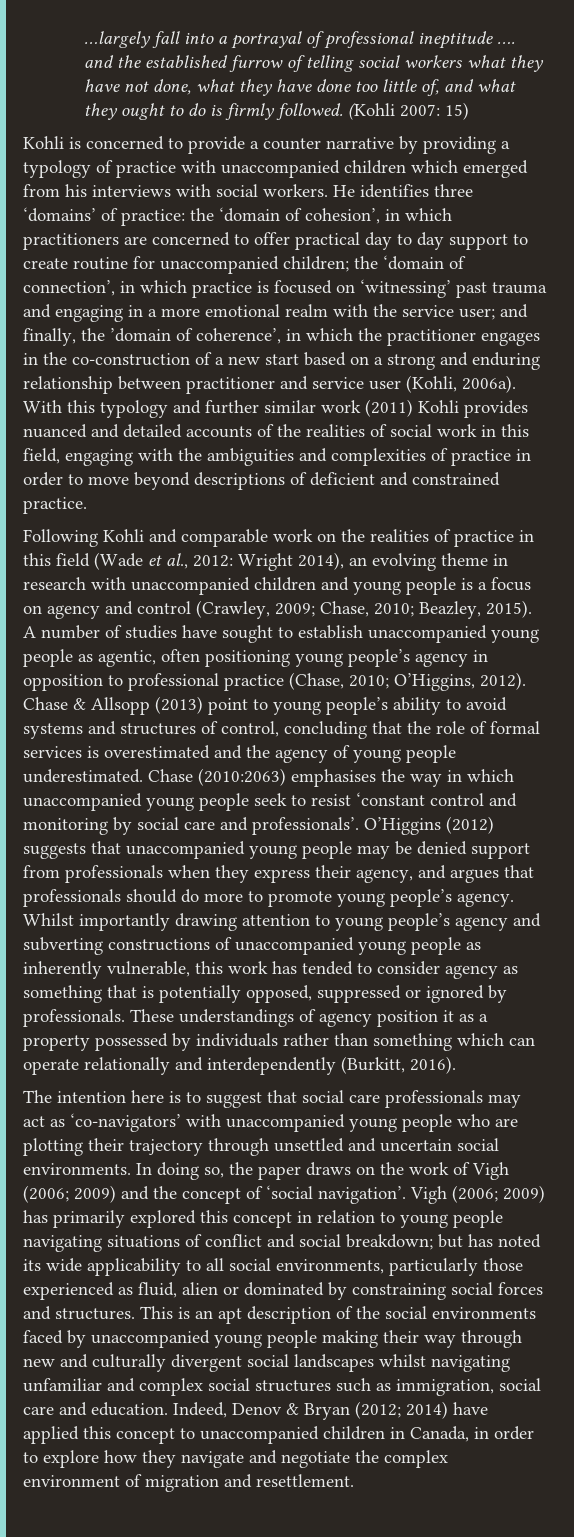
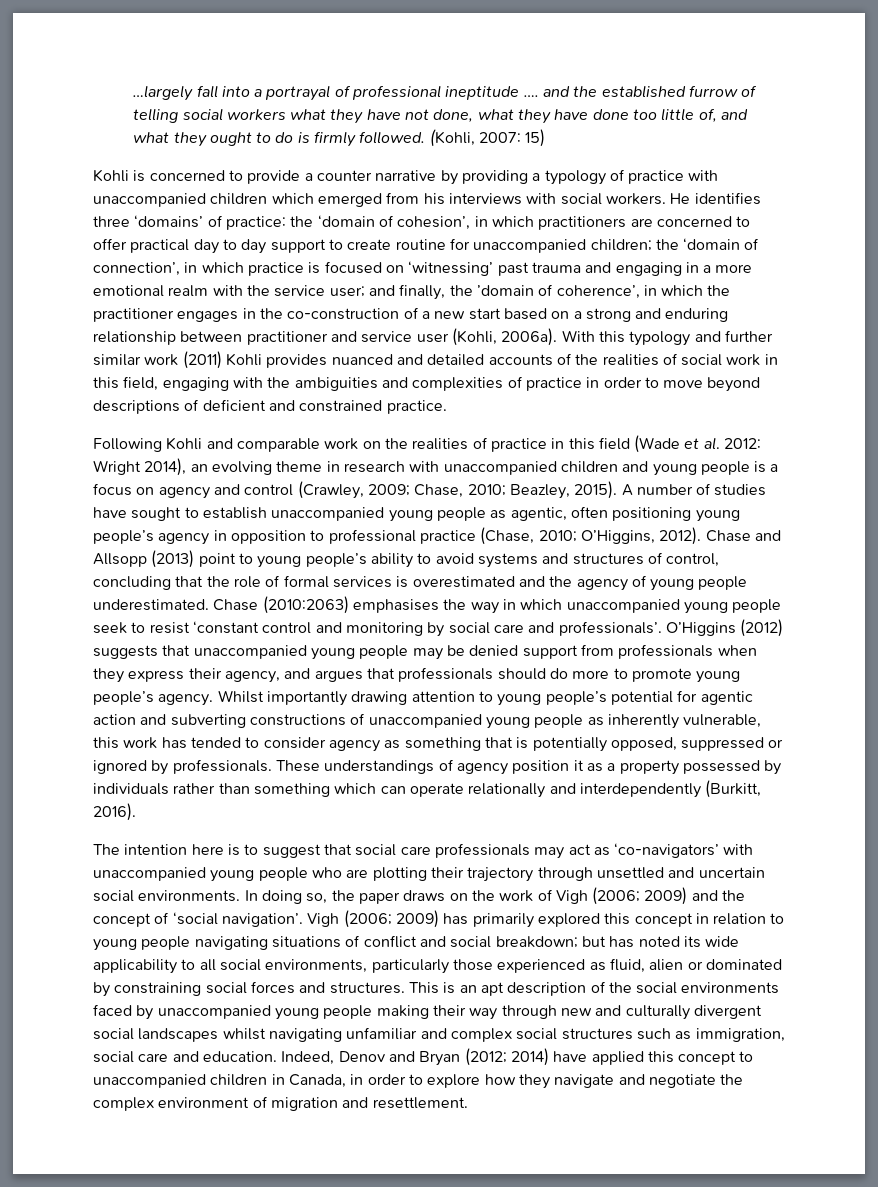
- (Kohli 2007: 15)
+ (Kohli, 2007: 15)
- Following Kohli and comparable work on the realities of practice in this field (Wade et al., 2012: Wright 2014), an evolving theme in research with unaccompanied children and young people is a focus on agency and control (Crawley, 2009; Chase, 2010; Beazley, 2015).
+ Following Kohli and comparable work on the realities of practice in this field (Wade et al. 2012: Wright 2014), an evolving theme in research with unaccompanied children and young people is a focus on agency and control (Crawley, 2009; Chase, 2010; Beazley, 2015).
- Chase & Allsopp (2013) point to young people’s ability to avoid systems and structures of control, concluding that the role of formal services is overestimated and the agency of young people underestimated.
+ Chase and Allsopp (2013) point to young people’s ability to avoid systems and structures of control, concluding that the role of formal services is overestimated and the agency of young people underestimated.
- Whilst importantly drawing attention to young people’s agency and subverting constructions of unaccompanied young people as inherently vulnerable, this work has tended to consider agency as something that is potentially opposed, suppressed or ignored by professionals.
+ Whilst importantly drawing attention to young people’s potential for agentic action and subverting constructions of unaccompanied young people as inherently vulnerable, this work has tended to consider agency as something that is potentially opposed, suppressed or ignored by professionals.
- Indeed, Denov & Bryan (2012; 2014) have applied this concept to unaccompanied children in Canada, in order to explore how they navigate and negotiate the complex environment of migration and resettlement.
+ Indeed, Denov and Bryan (2012; 2014) have applied this concept to unaccompanied children in Canada, in order to explore how they navigate and negotiate the complex environment of migration and resettlement.

